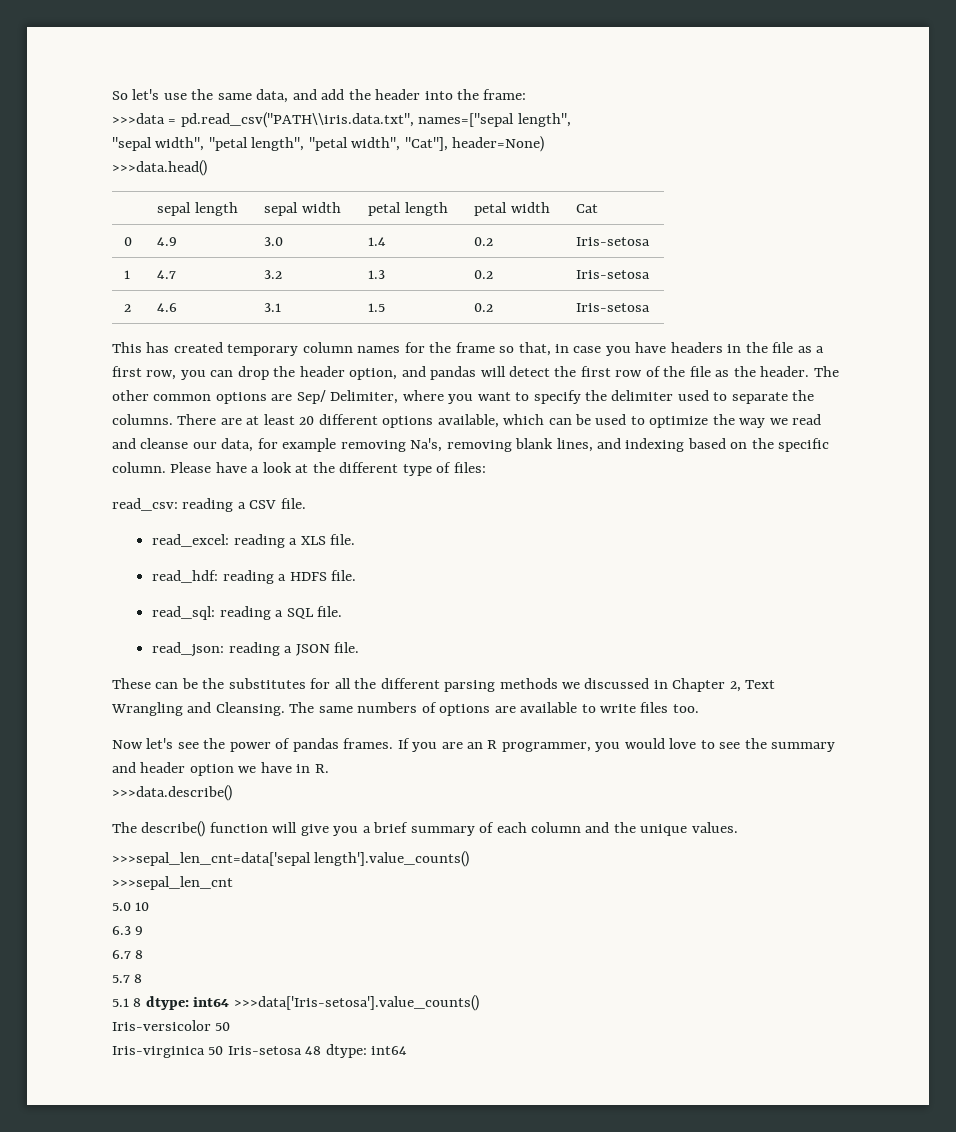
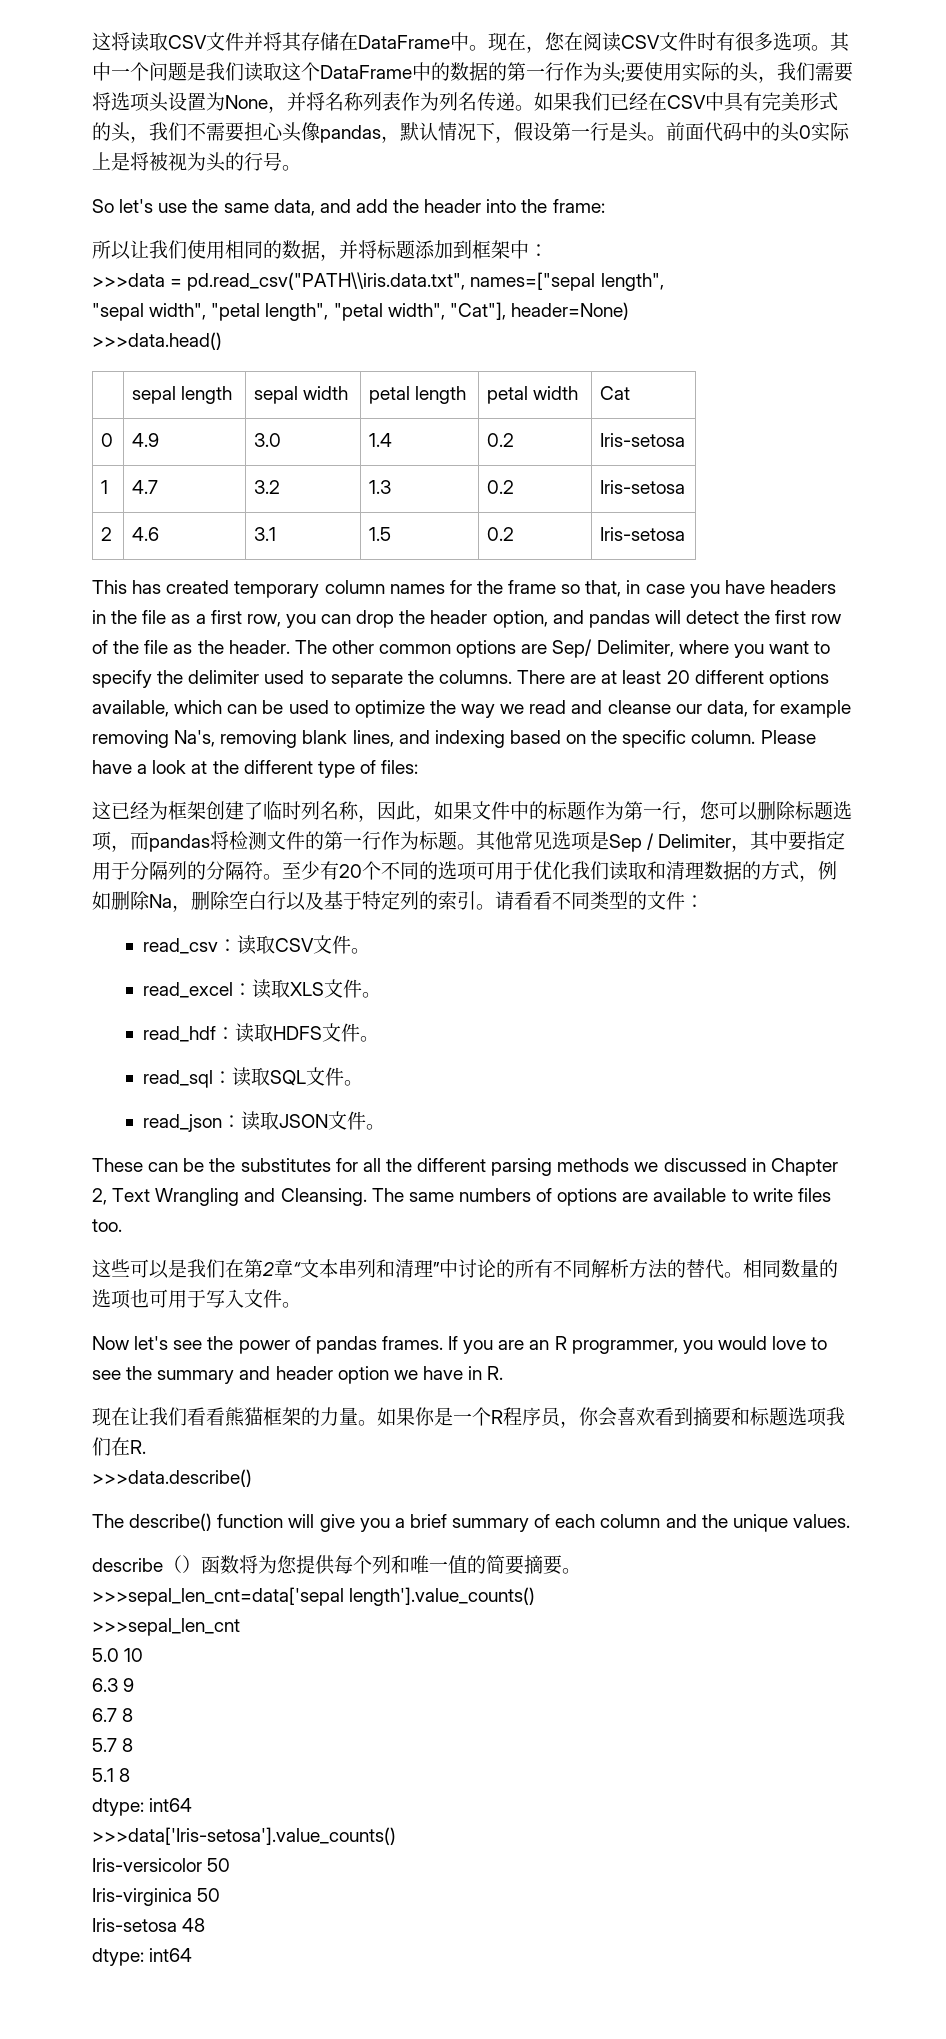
+ 这将读取CSV文件并将其存储在DataFrame中。现在，您在阅读CSV文件时有很多选项。其中一个问题是我们读取这个DataFrame中的数据的第一行作为头;要使用实际的头，我们需要将选项头设置为None，并将名称列表作为列名传递。如果我们已经在CSV中具有完美形式的头，我们不需要担心头像pandas，默认情况下，假设第一行是头。前面代码中的头0实际上是将被视为头的行号。
+ 所以让我们使用相同的数据，并将标题添加到框架中：
- read_csv: reading a CSV file.
- read_excel: reading a XLS file.
- read_hdf: reading a HDFS file.
- read_sql: reading a SQL file.
- read_json: reading a JSON file.
+ 这已经为框架创建了临时列名称，因此，如果文件中的标题作为第一行，您可以删除标题选项，而pandas将检测文件的第一行作为标题。其他常见选项是Sep / Delimiter，其中要指定用于分隔列的分隔符。至少有20个不同的选项可用于优化我们读取和清理数据的方式，例如删除Na，删除空白行以及基于特定列的索引。请看看不同类型的文件：
+ read_csv：读取CSV文件。
+ read_excel：读取XLS文件。
+ read_hdf：读取HDFS文件。
+ read_sql：读取SQL文件。
+ read_json：读取JSON文件。
+ 这些可以是我们在第2章“文本串列和清理”中讨论的所有不同解析方法的替代。相同数量的选项也可用于写入文件。
+ 现在让我们看看熊猫框架的力量。如果你是一个R程序员，你会喜欢看到摘要和标题选项我们在R.
+ describe（）函数将为您提供每个列和唯一值的简要摘要。
- 5.1 8 dtype: int64 >>>data['Iris-setosa'].value_counts()
+ 5.1 8
+ dtype: int64
+ >>>data['Iris-setosa'].value_counts()
- Iris-virginica 50 Iris-setosa 48 dtype: int64
+ Iris-virginica 50
+ Iris-setosa 48
+ dtype: int64

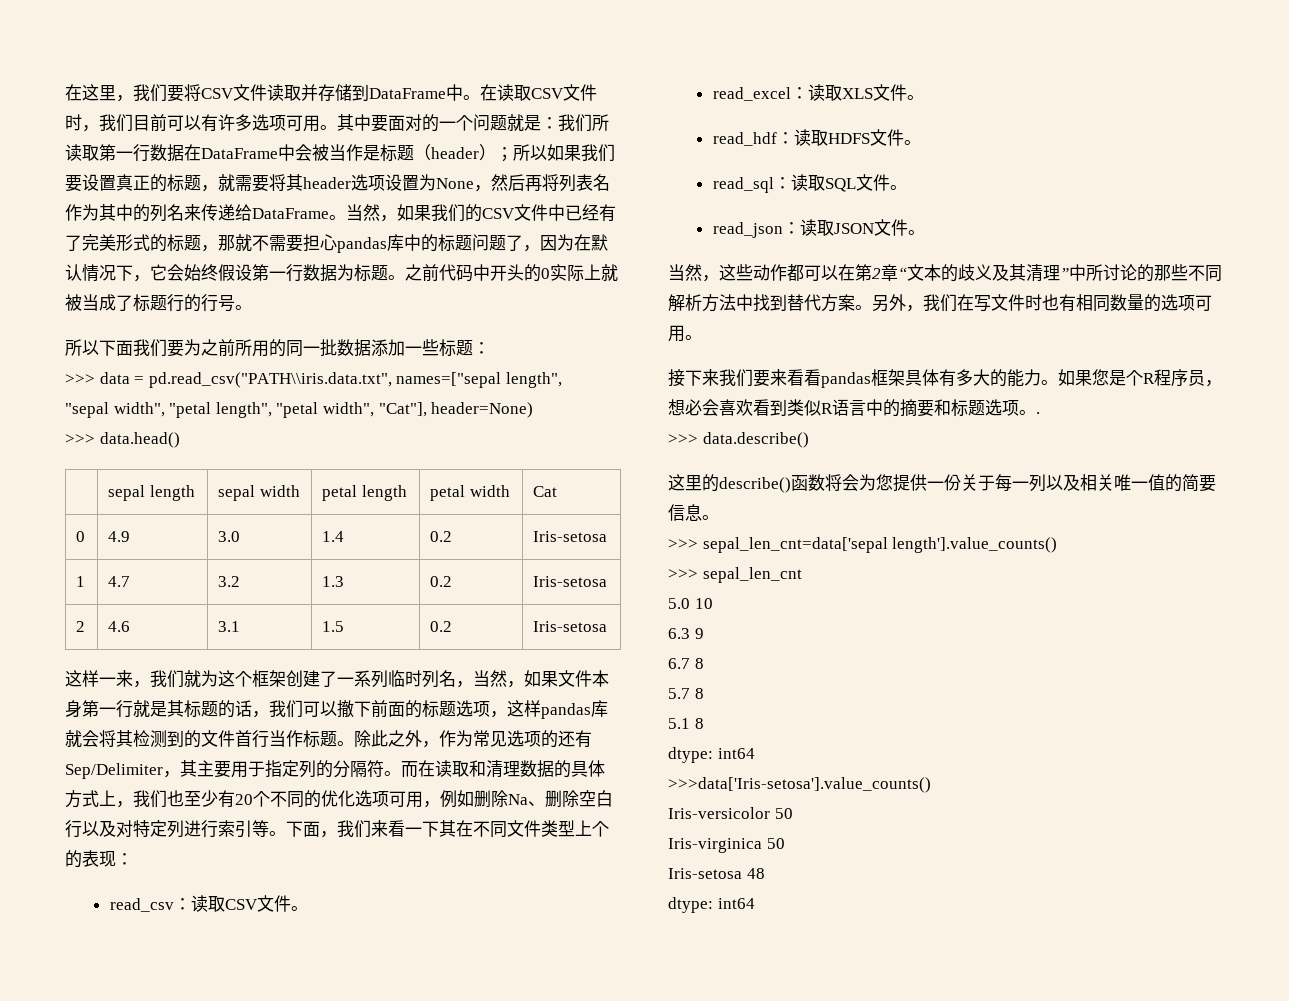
- 这将读取CSV文件并将其存储在DataFrame中。现在，您在阅读CSV文件时有很多选项。其中一个问题是我们读取这个DataFrame中的数据的第一行作为头;要使用实际的头，我们需要将选项头设置为None，并将名称列表作为列名传递。如果我们已经在CSV中具有完美形式的头，我们不需要担心头像pandas，默认情况下，假设第一行是头。前面代码中的头0实际上是将被视为头的行号。
- So let's use the same data, and add the header into the frame:
- 所以让我们使用相同的数据，并将标题添加到框架中：
- >>>data = pd.read_csv("PATH\\iris.data.txt", names=["sepal length",
+ 在这里，我们要将CSV文件读取并存储到DataFrame中。在读取CSV文件时，我们目前可以有许多选项可用。其中要面对的一个问题就是：我们所读取第一行数据在DataFrame中会被当作是标题（header）；所以如果我们要设置真正的标题，就需要将其header选项设置为None，然后再将列表名作为其中的列名来传递给DataFrame。当然，如果我们的CSV文件中已经有了完美形式的标题，那就不需要担心pandas库中的标题问题了，因为在默认情况下，它会始终假设第一行数据为标题。之前代码中开头的0实际上就被当成了标题行的行号。
+ 所以下面我们要为之前所用的同一批数据添加一些标题：
+ >>> data = pd.read_csv("PATH\\iris.data.txt", names=["sepal length",
- >>>data.head()
+ >>> data.head()
- This has created temporary column names for the frame so that, in case you have headers in the file as a first row, you can drop the header option, and pandas will detect the first row of the file as the header. The other common options are Sep/ Delimiter, where you want to specify the delimiter used to separate the columns. There are at least 20 different options available, which can be used to optimize the way we read and cleanse our data, for example removing Na's, removing blank lines, and indexing based on the specific column. Please have a look at the different type of files:
- 这已经为框架创建了临时列名称，因此，如果文件中的标题作为第一行，您可以删除标题选项，而pandas将检测文件的第一行作为标题。其他常见选项是Sep / Delimiter，其中要指定用于分隔列的分隔符。至少有20个不同的选项可用于优化我们读取和清理数据的方式，例如删除Na，删除空白行以及基于特定列的索引。请看看不同类型的文件：
+ 这样一来，我们就为这个框架创建了一系列临时列名，当然，如果文件本身第一行就是其标题的话，我们可以撤下前面的标题选项，这样pandas库就会将其检测到的文件首行当作标题。除此之外，作为常见选项的还有Sep/Delimiter，其主要用于指定列的分隔符。而在读取和清理数据的具体方式上，我们也至少有20个不同的优化选项可用，例如删除Na、删除空白行以及对特定列进行索引等。下面，我们来看一下其在不同文件类型上个的表现：
- These can be the substitutes for all the different parsing methods we discussed in Chapter 2, Text Wrangling and Cleansing. The same numbers of options are available to write files too.
- 这些可以是我们在第2章“文本串列和清理”中讨论的所有不同解析方法的替代。相同数量的选项也可用于写入文件。
- Now let's see the power of pandas frames. If you are an R programmer, you would love to see the summary and header option we have in R.
- 现在让我们看看熊猫框架的力量。如果你是一个R程序员，你会喜欢看到摘要和标题选项我们在R.
- >>>data.describe()
- The describe() function will give you a brief summary of each column and the unique values.
- describe（）函数将为您提供每个列和唯一值的简要摘要。
- >>>sepal_len_cnt=data['sepal length'].value_counts()
+ 当然，这些动作都可以在第2章“文本的歧义及其清理”中所讨论的那些不同解析方法中找到替代方案。另外，我们在写文件时也有相同数量的选项可用。
+ 接下来我们要来看看pandas框架具体有多大的能力。如果您是个R程序员，想必会喜欢看到类似R语言中的摘要和标题选项。.
+ >>> data.describe()
+ 这里的describe()函数将会为您提供一份关于每一列以及相关唯一值的简要信息。
+ >>> sepal_len_cnt=data['sepal length'].value_counts()
- >>>sepal_len_cnt
+ >>> sepal_len_cnt

